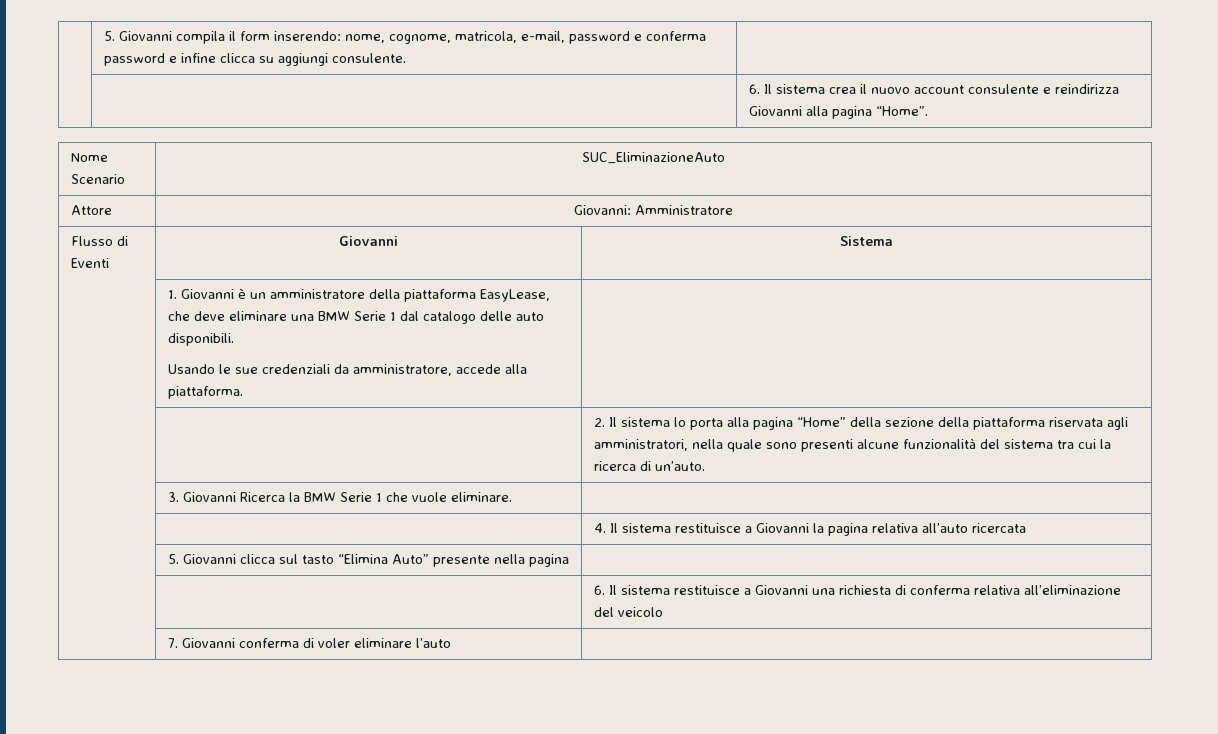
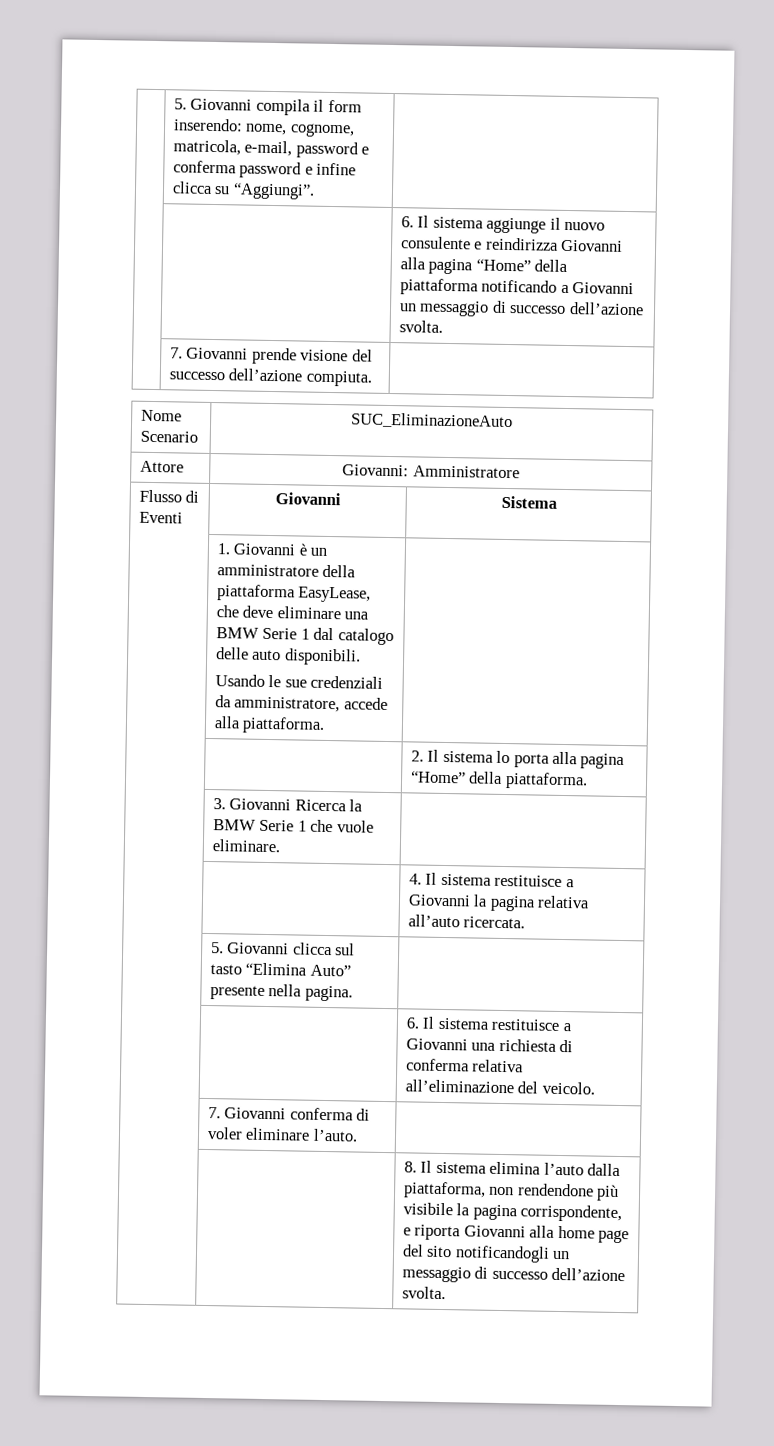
- | 5. Giovanni compila il form inserendo: nome, cognome, matricola, e-mail, password e conferma password e infine clicca su aggiungi consulente. |
- | | 6. Il sistema crea il nuovo account consulente e reindirizza Giovanni alla pagina “Home”.
+ | 5. Giovanni compila il form inserendo: nome, cognome, matricola, e-mail, password e conferma password e infine clicca su “Aggiungi”. |
+ | | 6. Il sistema aggiunge il nuovo consulente e reindirizza Giovanni alla pagina “Home” della piattaforma notificando a Giovanni un messaggio di successo dell’azione svolta.
+ | 7. Giovanni prende visione del successo dell’azione compiuta. |
- | | 2. Il sistema lo porta alla pagina “Home” della sezione della piattaforma riservata agli amministratori, nella quale sono presenti alcune funzionalità del sistema tra cui la ricerca di un’auto.
+ | | 2. Il sistema lo porta alla pagina “Home” della piattaforma.
- | | 4. Il sistema restituisce a Giovanni la pagina relativa all’auto ricercata
+ | | 4. Il sistema restituisce a Giovanni la pagina relativa all’auto ricercata.
- | 5. Giovanni clicca sul tasto “Elimina Auto” presente nella pagina |
+ | 5. Giovanni clicca sul tasto “Elimina Auto” presente nella pagina. |
- | | 6. Il sistema restituisce a Giovanni una richiesta di conferma relativa all’eliminazione del veicolo
+ | | 6. Il sistema restituisce a Giovanni una richiesta di conferma relativa all’eliminazione del veicolo.
- | 7. Giovanni conferma di voler eliminare l’auto |
+ | 7. Giovanni conferma di voler eliminare l’auto. |
+ | | 8. Il sistema elimina l’auto dalla piattaforma, non rendendone più visibile la pagina corrispondente, e riporta Giovanni alla home page del sito notificandogli un messaggio di successo dell’azione svolta.

